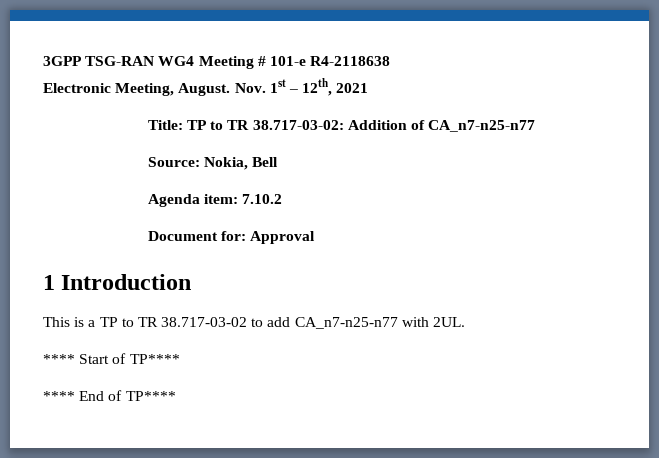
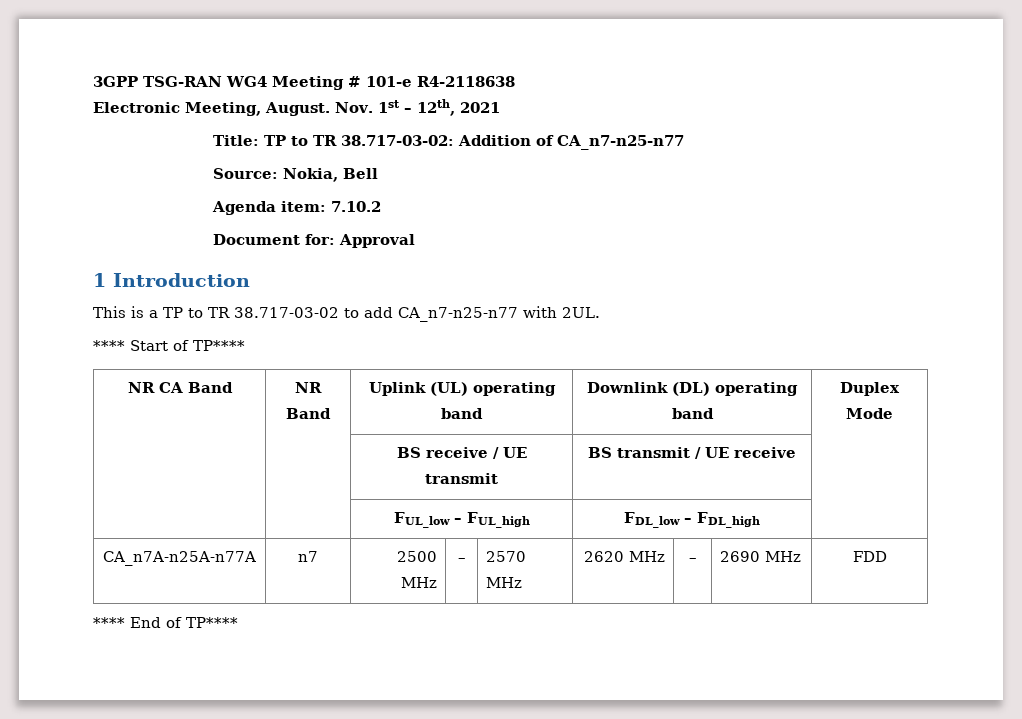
+ NR CA Band | NR Band | Uplink (UL) operating band | Downlink (DL) operating band | Duplex Mode
+ | | BS receive / UE transmit | BS transmit / UE receive |
+ | | FUL_low – FUL_high | FDL_low – FDL_high |
+ CA_n7A-n25A-n77A | n7 | 2500 MHz | – | 2570 MHz | 2620 MHz | – | 2690 MHz | FDD

